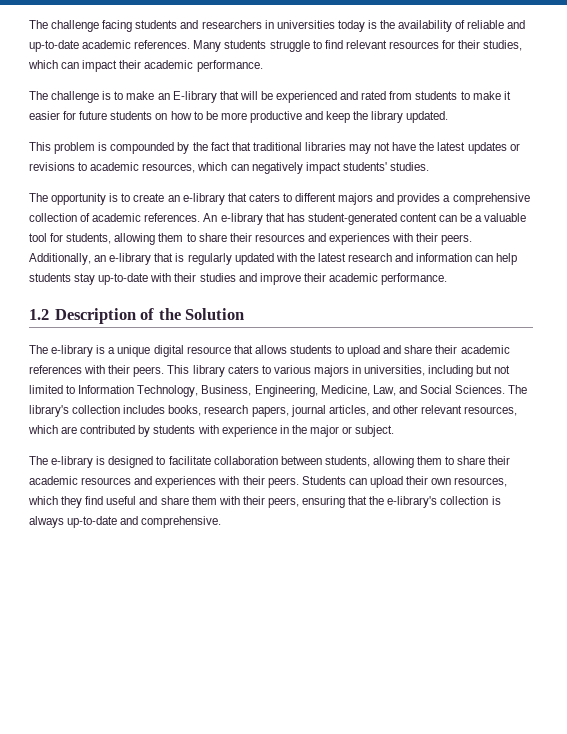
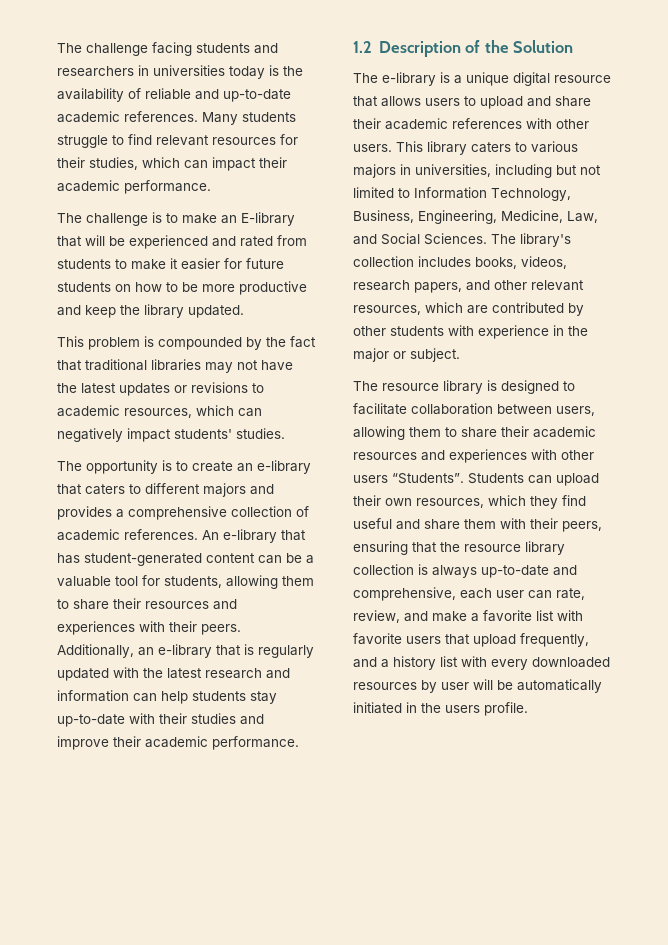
- The e-library is a unique digital resource that allows students to upload and share their academic references with their peers.
+ The e-library is a unique digital resource that allows users to upload and share their academic references with other users.
- The library's collection includes books, research papers, journal articles, and other relevant resources, which are contributed by students with experience in the major or subject.
+ The library's collection includes books, videos, research papers, and other relevant resources, which are contributed by other students with experience in the major or subject.
- The e-library is designed to facilitate collaboration between students, allowing them to share their academic resources and experiences with their peers.
+ The resource library is designed to facilitate collaboration between users, allowing them to share their academic resources and experiences with other users “Students”.
- Students can upload their own resources, which they find useful and share them with their peers, ensuring that the e-library's collection is always up-to-date and comprehensive.
+ Students can upload their own resources, which they find useful and share them with their peers, ensuring that the resource library collection is always up-to-date and comprehensive, each user can rate, review, and make a favorite list with favorite users that upload frequently, and a history list with every downloaded resources by user will be automatically initiated in the users profile.

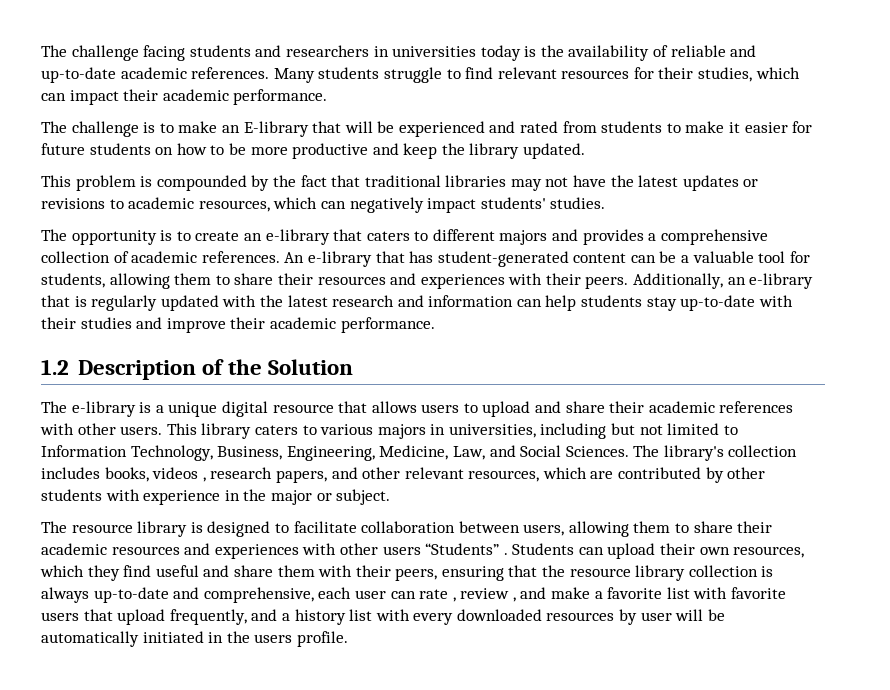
- The library's collection includes books, videos, research papers, and other relevant resources, which are contributed by other students with experience in the major or subject.
+ The library's collection includes books, videos , research papers, and other relevant resources, which are contributed by other students with experience in the major or subject.
- The resource library is designed to facilitate collaboration between users, allowing them to share their academic resources and experiences with other users “Students”.
+ The resource library is designed to facilitate collaboration between users, allowing them to share their academic resources and experiences with other users “Students” .
- Students can upload their own resources, which they find useful and share them with their peers, ensuring that the resource library collection is always up-to-date and comprehensive, each user can rate, review, and make a favorite list with favorite users that upload frequently, and a history list with every downloaded resources by user will be automatically initiated in the users profile.
+ Students can upload their own resources, which they find useful and share them with their peers, ensuring that the resource library collection is always up-to-date and comprehensive, each user can rate , review , and make a favorite list with favorite users that upload frequently, and a history list with every downloaded resources by user will be automatically initiated in the users profile.

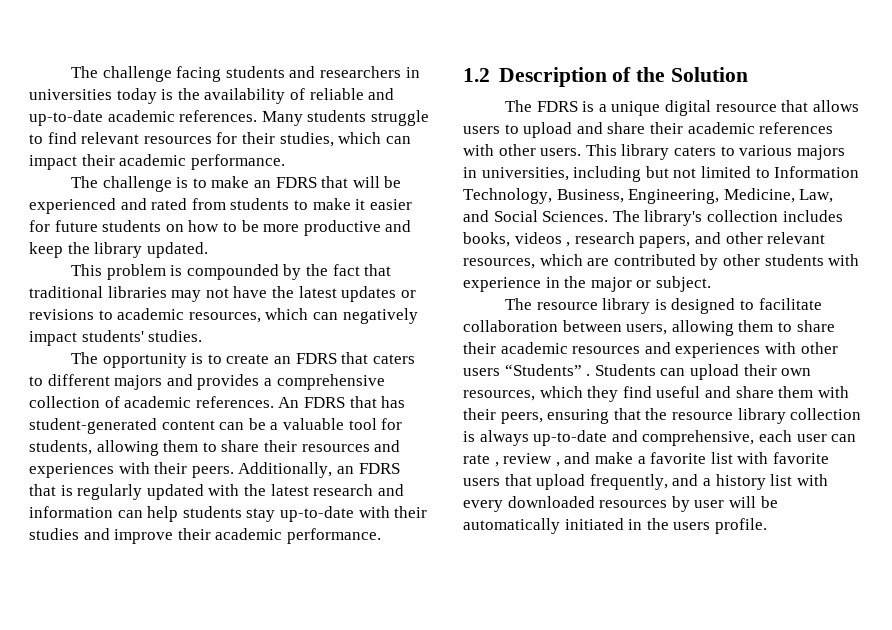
- The challenge is to make an E-library that will be experienced and rated from students to make it easier for future students on how to be more productive and keep the library updated.
+ The challenge is to make an FDRS that will be experienced and rated from students to make it easier for future students on how to be more productive and keep the library updated.
- The opportunity is to create an e-library that caters to different majors and provides a comprehensive collection of academic references.
+ The opportunity is to create an FDRS that caters to different majors and provides a comprehensive collection of academic references.
- An e-library that has student-generated content can be a valuable tool for students, allowing them to share their resources and experiences with their peers.
+ An FDRS that has student-generated content can be a valuable tool for students, allowing them to share their resources and experiences with their peers.
- Additionally, an e-library that is regularly updated with the latest research and information can help students stay up-to-date with their studies and improve their academic performance.
+ Additionally, an FDRS that is regularly updated with the latest research and information can help students stay up-to-date with their studies and improve their academic performance.
- The e-library is a unique digital resource that allows users to upload and share their academic references with other users.
+ The FDRS is a unique digital resource that allows users to upload and share their academic references with other users.

